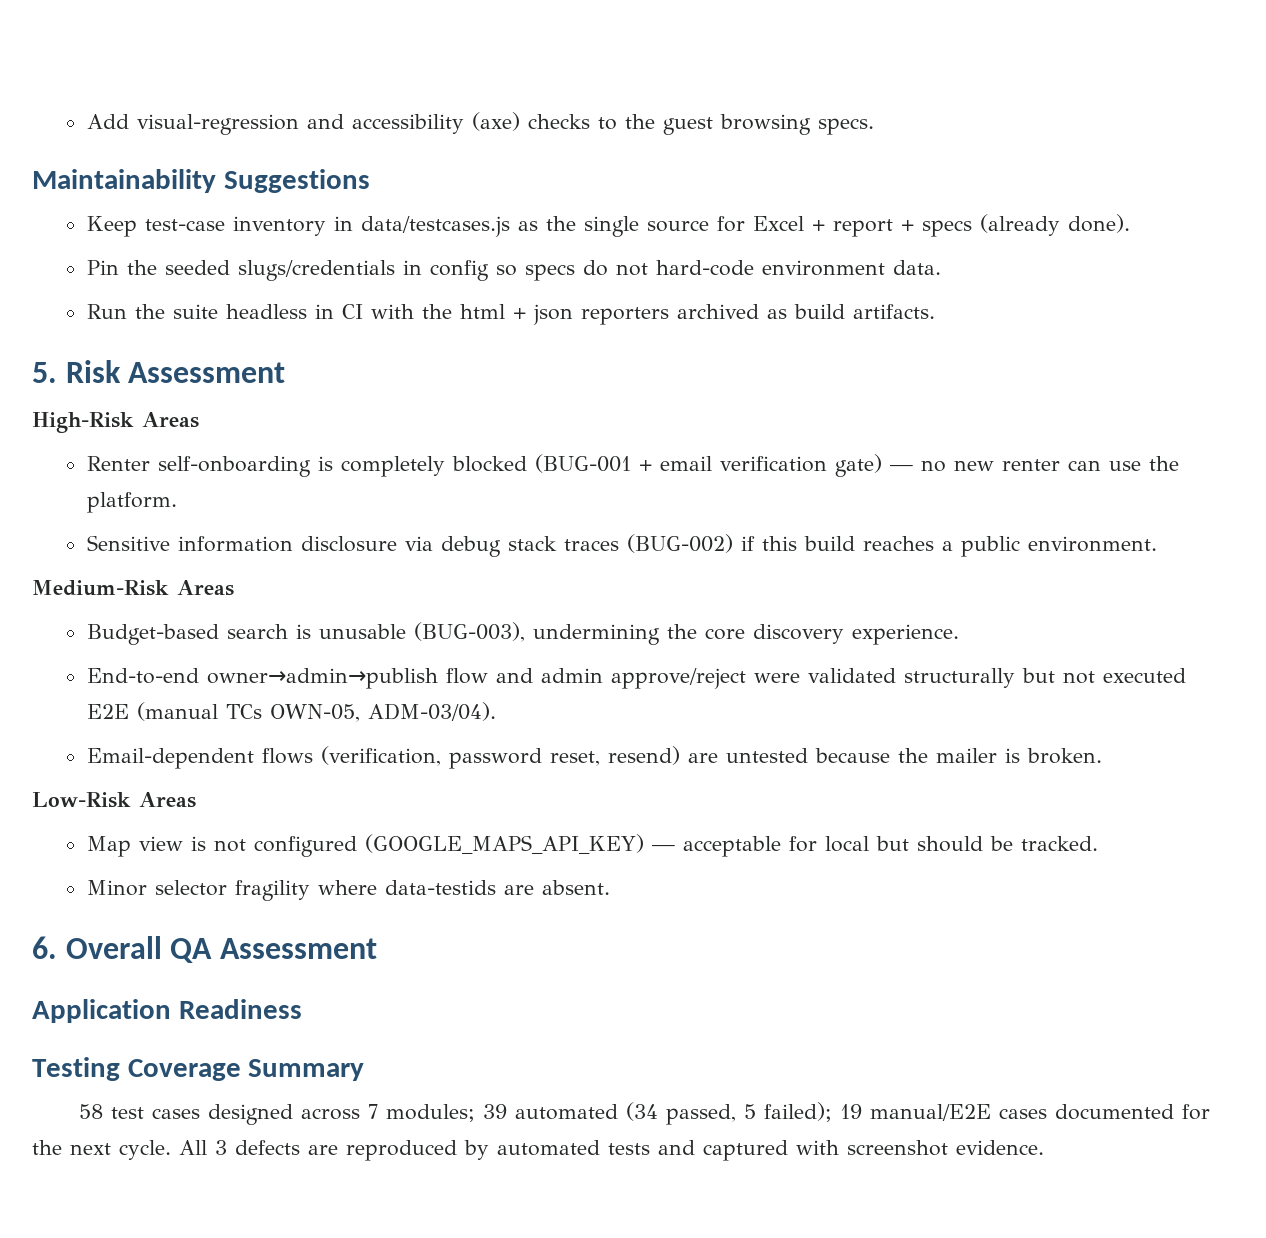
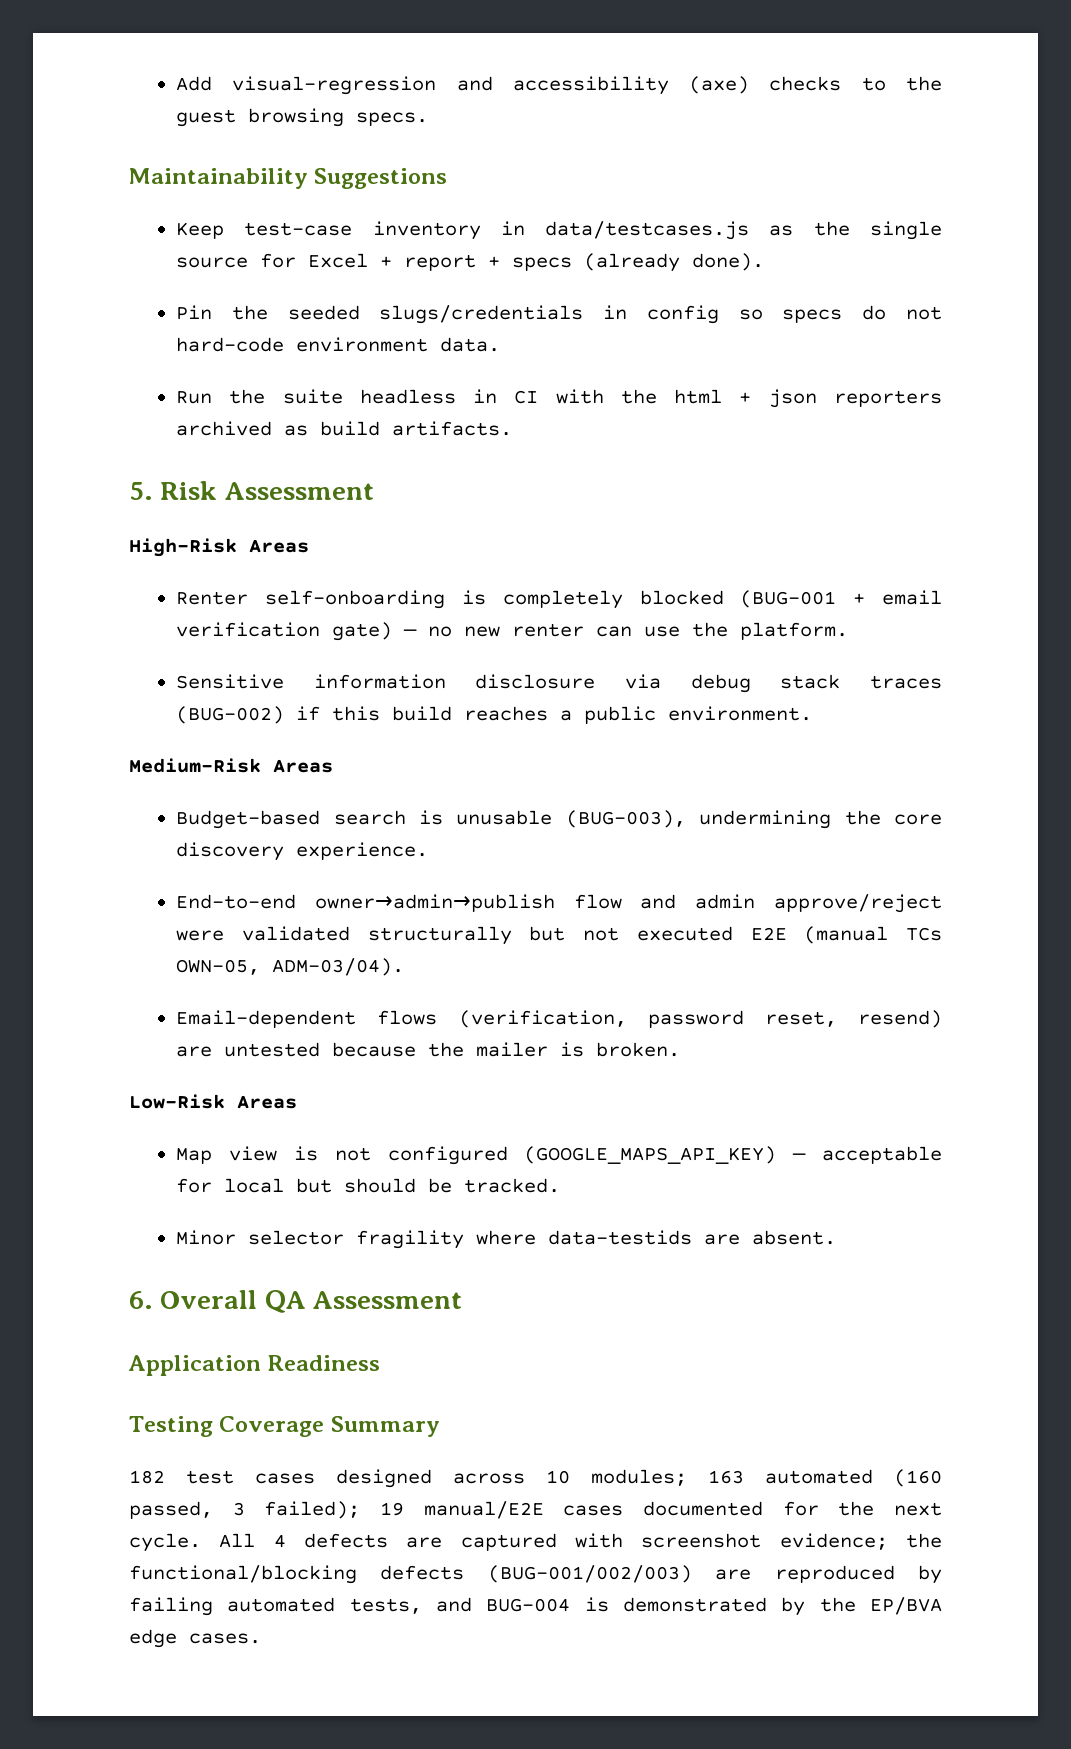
- 58 test cases designed across 7 modules; 39 automated (34 passed, 5 failed); 19 manual/E2E cases documented for the next cycle.
+ 182 test cases designed across 10 modules; 163 automated (160 passed, 3 failed); 19 manual/E2E cases documented for the next cycle.
- All 3 defects are reproduced by automated tests and captured with screenshot evidence.
+ All 4 defects are captured with screenshot evidence; the functional/blocking defects (BUG-001/002/003) are reproduced by failing automated tests, and BUG-004 is demonstrated by the EP/BVA edge cases.

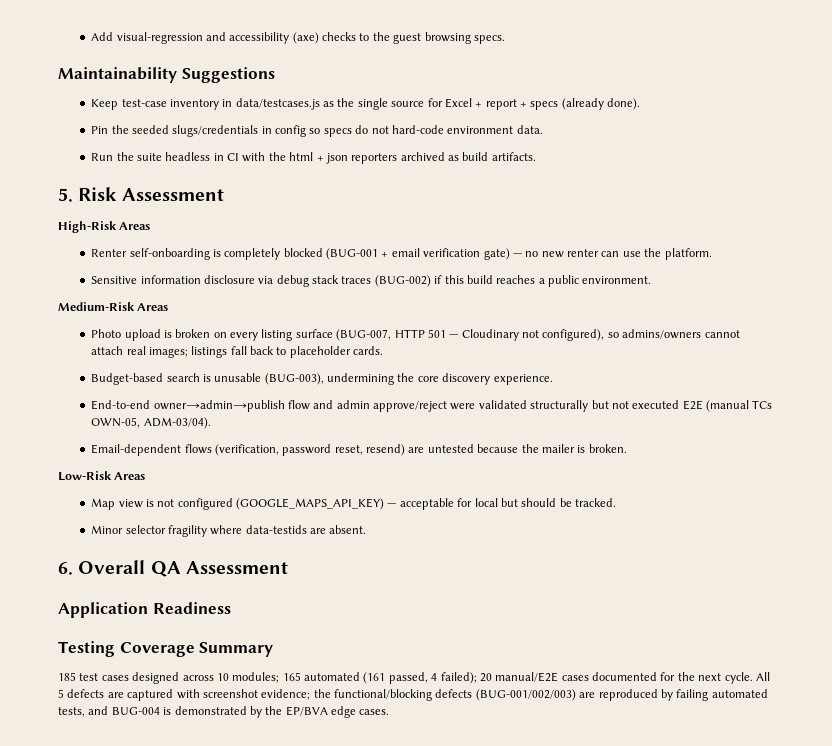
+ Photo upload is broken on every listing surface (BUG-007, HTTP 501 — Cloudinary not configured), so admins/owners cannot attach real images; listings fall back to placeholder cards.
- 182 test cases designed across 10 modules; 163 automated (160 passed, 3 failed); 19 manual/E2E cases documented for the next cycle.
+ 185 test cases designed across 10 modules; 165 automated (161 passed, 4 failed); 20 manual/E2E cases documented for the next cycle.
- All 4 defects are captured with screenshot evidence; the functional/blocking defects (BUG-001/002/003) are reproduced by failing automated tests, and BUG-004 is demonstrated by the EP/BVA edge cases.
+ All 5 defects are captured with screenshot evidence; the functional/blocking defects (BUG-001/002/003) are reproduced by failing automated tests, and BUG-004 is demonstrated by the EP/BVA edge cases.

